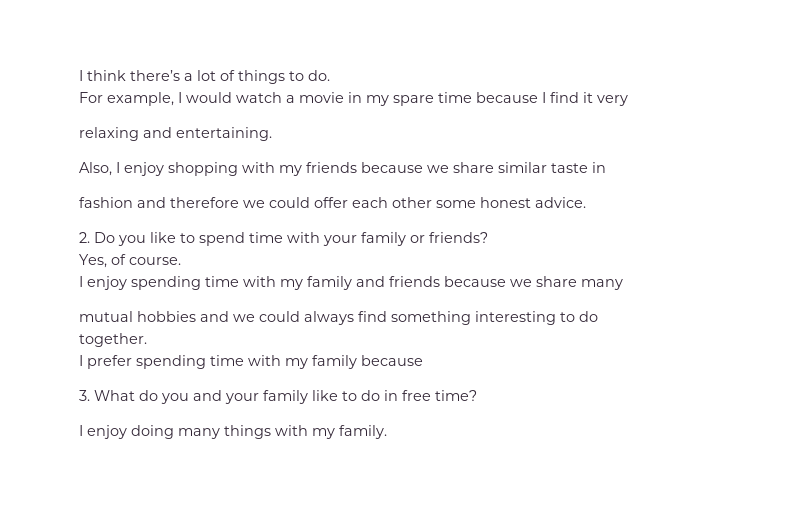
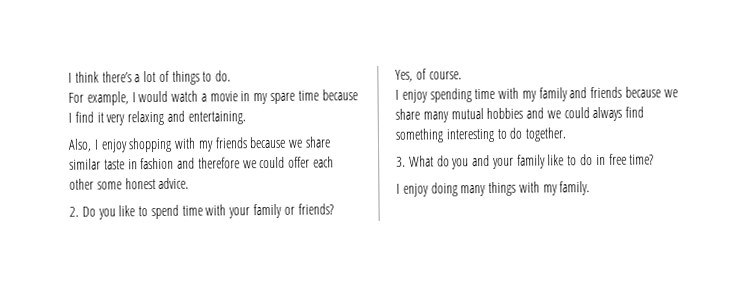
- For example, I would watch a movie in my spare time because I find it very
- relaxing and entertaining.
+ For example, I would watch a movie in my spare time because I find it very relaxing and entertaining.
- Also, I enjoy shopping with my friends because we share similar taste in
- fashion and therefore we could offer each other some honest advice.
+ Also, I enjoy shopping with my friends because we share similar taste in fashion and therefore we could offer each other some honest advice.
- I enjoy spending time with my family and friends because we share many
- mutual hobbies and we could always find something interesting to do
- together.
+ I enjoy spending time with my family and friends because we share many mutual hobbies and we could always find something interesting to do together.
- I prefer spending time with my family because

